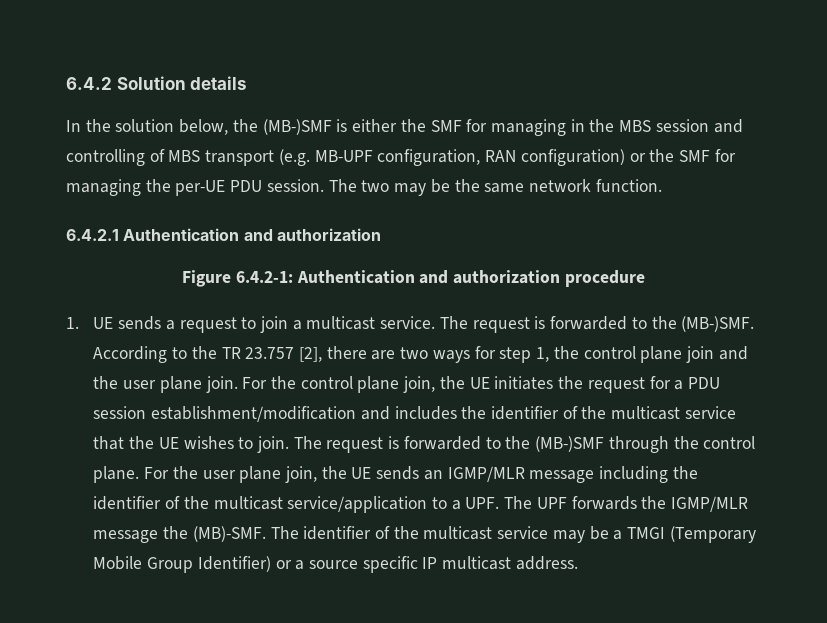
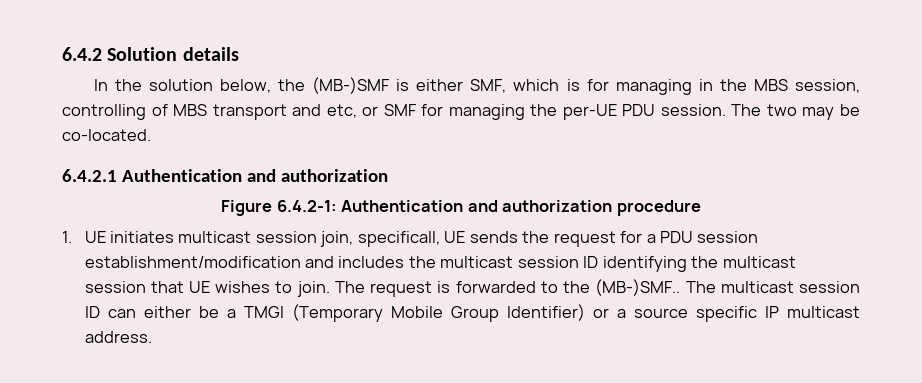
- In the solution below, the (MB-)SMF is either the SMF for managing in the MBS session and controlling of MBS transport (e.g. MB-UPF configuration, RAN configuration) or the SMF for managing the per-UE PDU session.
+ In the solution below, the (MB-)SMF is either SMF, which is for managing in the MBS session, controlling of MBS transport and etc, or SMF for managing the per-UE PDU session.
- The two may be the same network function.
+ The two may be co-located.
- 1. UE sends a request to join a multicast service. The request is forwarded to the (MB-)SMF. According to the TR 23.757 [2], there are two ways for step 1, the control plane join and the user plane join. For the control plane join, the UE initiates the request for a PDU session establishment/modification and includes the identifier of the multicast service that the UE wishes to join.
+ 1. UE initiates multicast session join, specificall, UE sends the request for a PDU session establishment/modification and includes the multicast session ID identifying the multicast session that UE wishes to join.
- The request is forwarded to the (MB-)SMF through the control plane. For the user plane join, the UE sends an IGMP/MLR message including the identifier of the multicast service/application to a UPF. The UPF forwards the IGMP/MLR message the (MB)-SMF. The identifier of the multicast service may be a TMGI (Temporary Mobile Group Identifier) or a source specific IP multicast address.
+ The request is forwarded to the (MB-)SMF.. The multicast session ID can either be a TMGI (Temporary Mobile Group Identifier) or a source specific IP multicast address.

